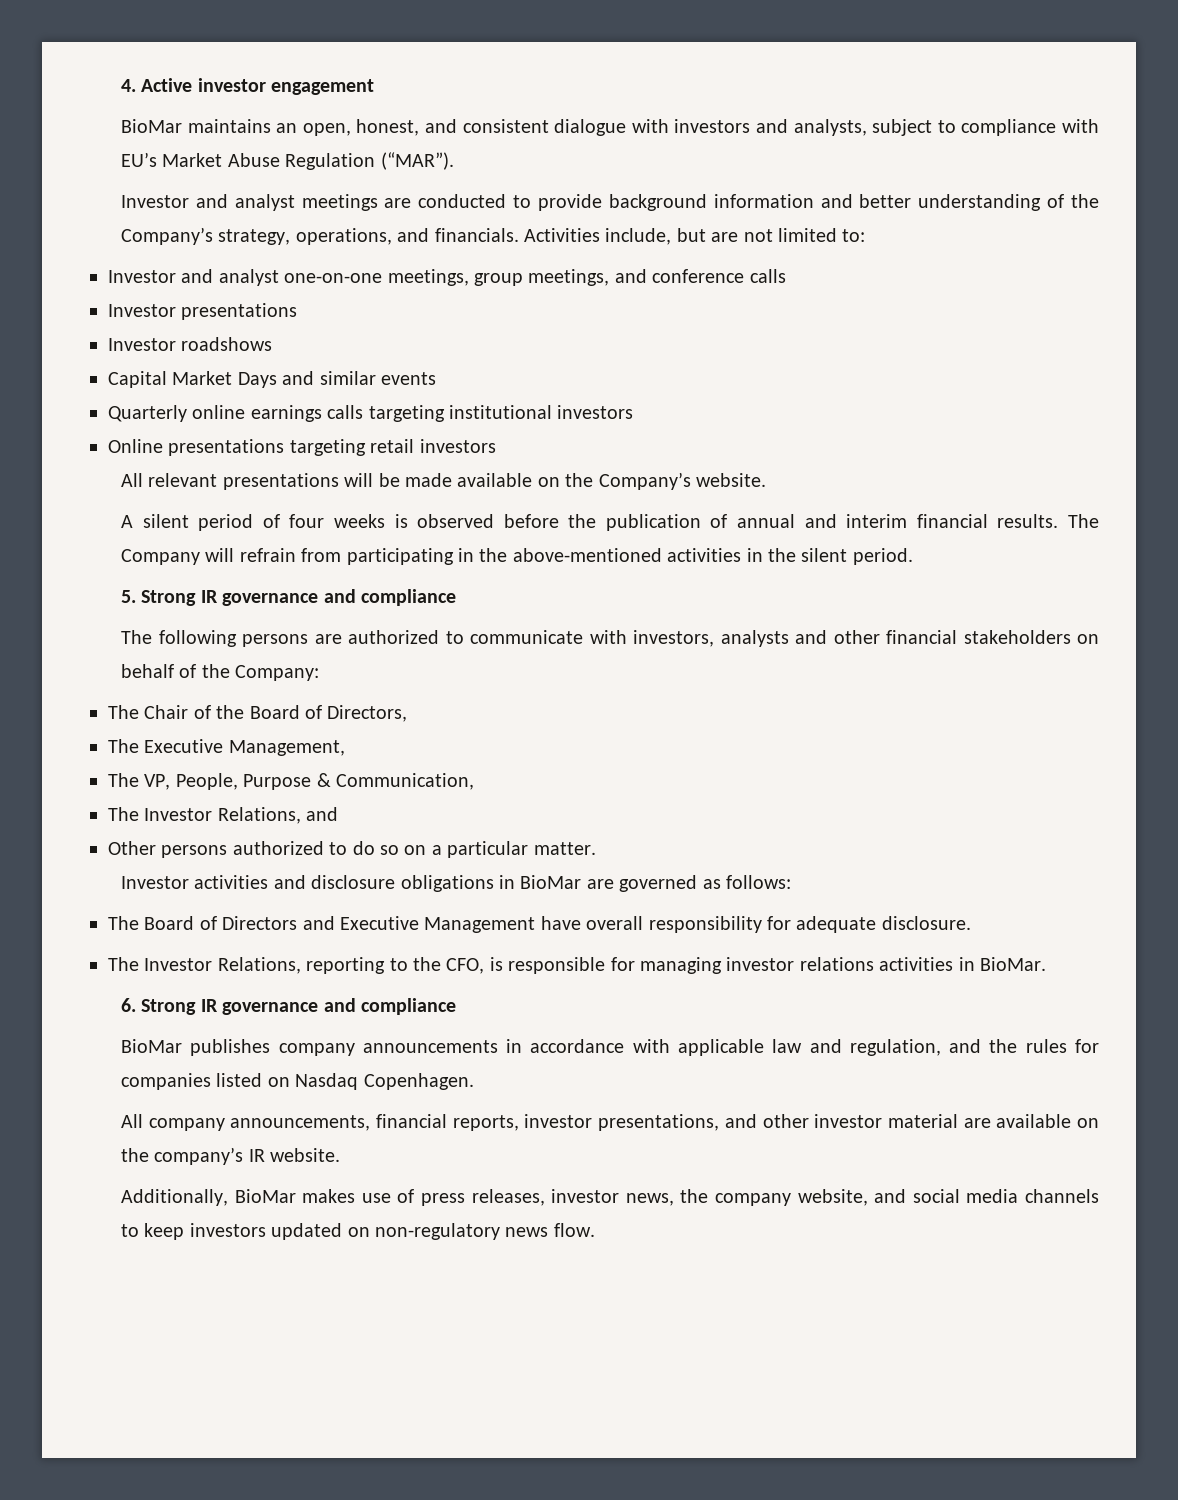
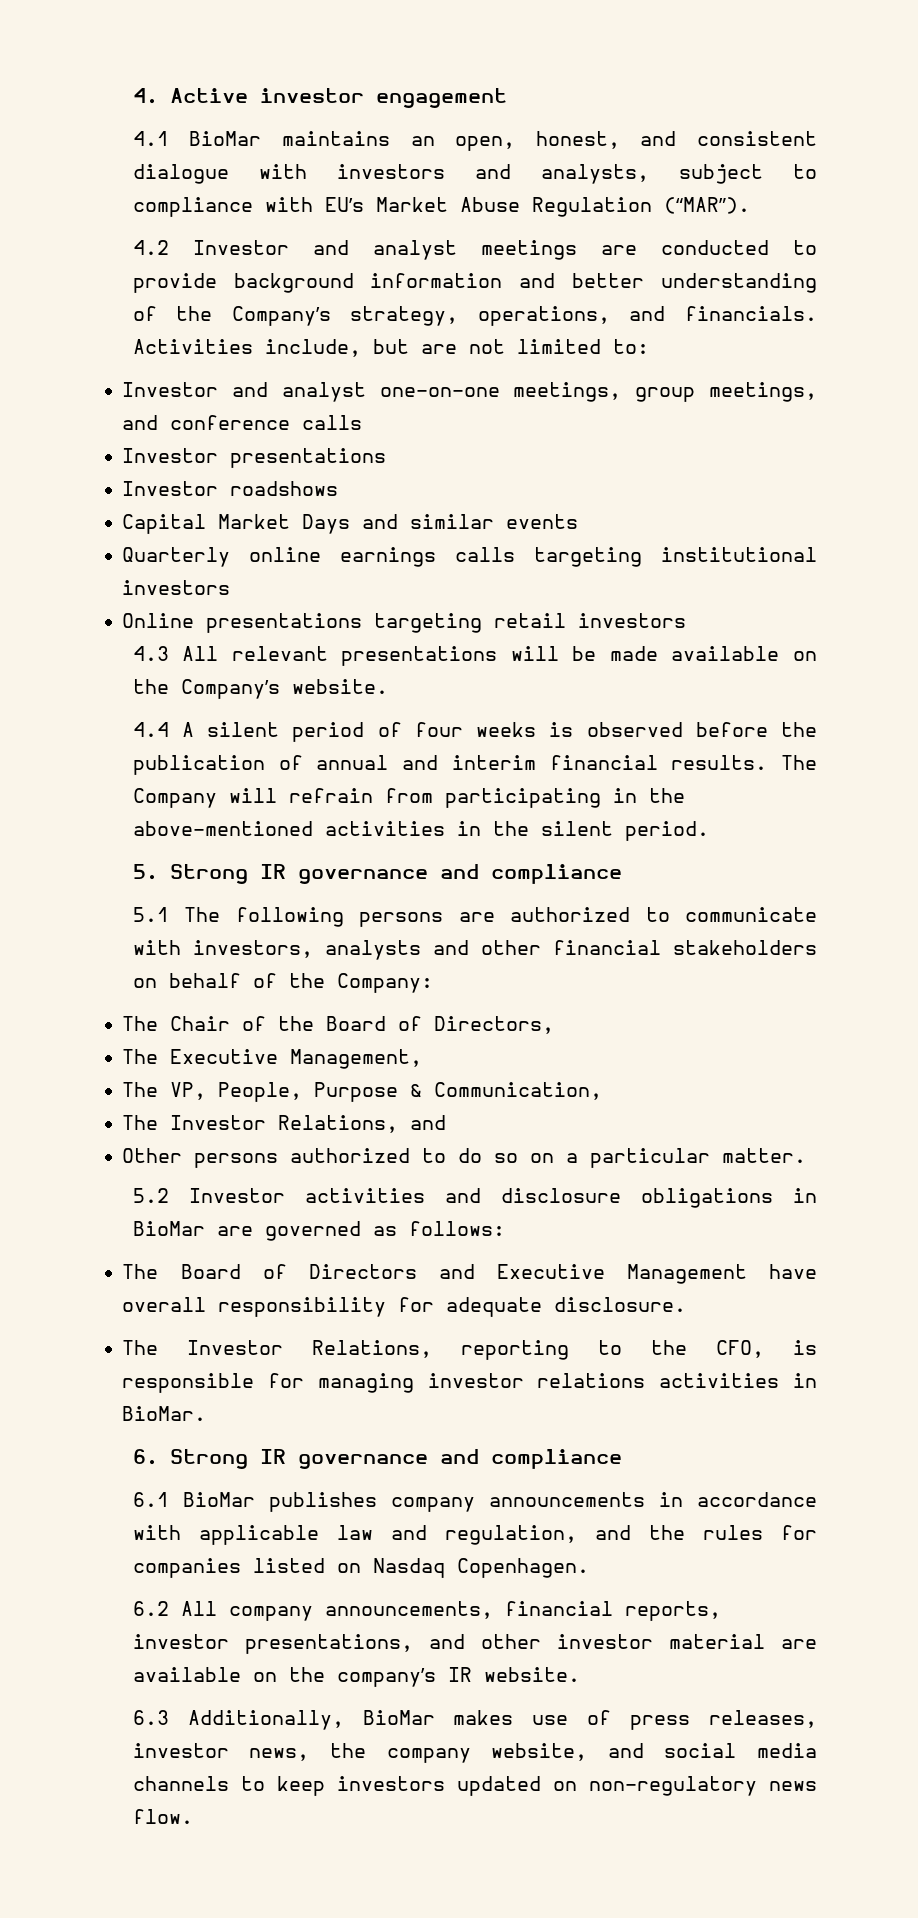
- BioMar maintains an open, honest, and consistent dialogue with investors and analysts, subject to compliance with EU’s Market Abuse Regulation (“MAR”).
+ 4.1 BioMar maintains an open, honest, and consistent dialogue with investors and analysts, subject to compliance with EU’s Market Abuse Regulation (“MAR”).
- Investor and analyst meetings are conducted to provide background information and better understanding of the Company’s strategy, operations, and financials.
+ 4.2 Investor and analyst meetings are conducted to provide background information and better understanding of the Company’s strategy, operations, and financials.
- All relevant presentations will be made available on the Company’s website.
+ 4.3 All relevant presentations will be made available on the Company’s website.
- A silent period of four weeks is observed before the publication of annual and interim financial results.
+ 4.4 A silent period of four weeks is observed before the publication of annual and interim financial results.
- The following persons are authorized to communicate with investors, analysts and other financial stakeholders on behalf of the Company:
+ 5.1 The following persons are authorized to communicate with investors, analysts and other financial stakeholders on behalf of the Company:
- Investor activities and disclosure obligations in BioMar are governed as follows:
+ 5.2 Investor activities and disclosure obligations in BioMar are governed as follows:
- BioMar publishes company announcements in accordance with applicable law and regulation, and the rules for companies listed on Nasdaq Copenhagen.
+ 6.1 BioMar publishes company announcements in accordance with applicable law and regulation, and the rules for companies listed on Nasdaq Copenhagen.
- All company announcements, financial reports, investor presentations, and other investor material are available on the company’s IR website.
+ 6.2 All company announcements, financial reports, investor presentations, and other investor material are available on the company’s IR website.
- Additionally, BioMar makes use of press releases, investor news, the company website, and social media channels to keep investors updated on non-regulatory news flow.
+ 6.3 Additionally, BioMar makes use of press releases, investor news, the company website, and social media channels to keep investors updated on non-regulatory news flow.

